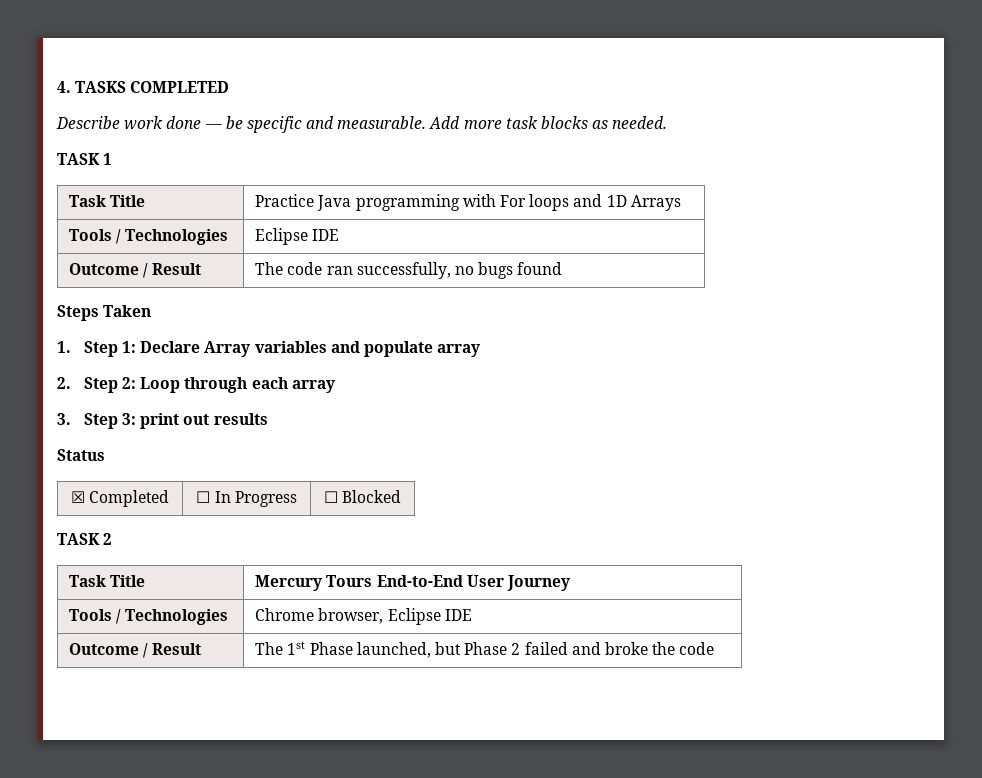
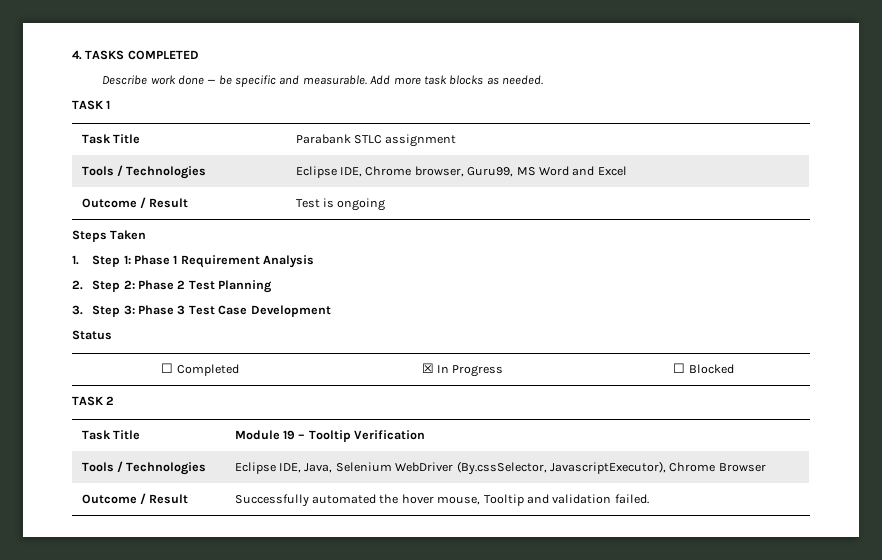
- Task Title | Practice Java programming with For loops and 1D Arrays
- Tools / Technologies | Eclipse IDE
- Outcome / Result | The code ran successfully, no bugs found
+ Task Title | Parabank STLC assignment
+ Tools / Technologies | Eclipse IDE, Chrome browser, Guru99, MS Word and Excel
+ Outcome / Result | Test is ongoing
- 1. Step 1: Declare Array variables and populate array
+ 1. Step 1: Phase 1 Requirement Analysis
- 2. Step 2: Loop through each array
+ 2. Step 2: Phase 2 Test Planning
- 3. Step 3: print out results
+ 3. Step 3: Phase 3 Test Case Development
- ☒ Completed | ☐ In Progress | ☐ Blocked
+ ☐ Completed | ☒ In Progress | ☐ Blocked
- Task Title | Mercury Tours End-to-End User Journey
- Tools / Technologies | Chrome browser, Eclipse IDE
- Outcome / Result | The 1st Phase launched, but Phase 2 failed and broke the code
+ Task Title | Module 19 – Tooltip Verification
+ Tools / Technologies | Eclipse IDE, Java, Selenium WebDriver (By.cssSelector, JavascriptExecutor), Chrome Browser
+ Outcome / Result | Successfully automated the hover mouse, Tooltip and validation failed.

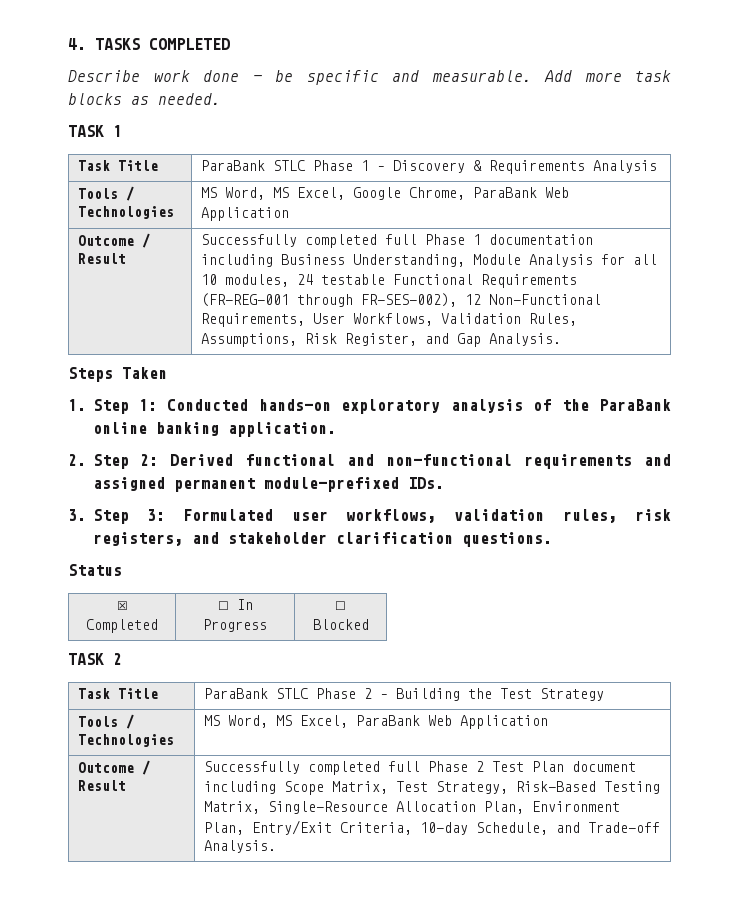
- Task Title | Parabank STLC assignment
- Tools / Technologies | Eclipse IDE, Chrome browser, Guru99, MS Word and Excel
- Outcome / Result | Test is ongoing
+ Task Title | ParaBank STLC Phase 1 – Discovery & Requirements Analysis
+ Tools / Technologies | MS Word, MS Excel, Google Chrome, ParaBank Web Application
+ Outcome / Result | Successfully completed full Phase 1 documentation including Business Understanding, Module Analysis for all 10 modules, 24 testable Functional Requirements (FR-REG-001 through FR-SES-002), 12 Non-Functional Requirements, User Workflows, Validation Rules, Assumptions, Risk Register, and Gap Analysis.
- 1. Step 1: Phase 1 Requirement Analysis
- 2. Step 2: Phase 2 Test Planning
- 3. Step 3: Phase 3 Test Case Development
+ 1. Step 1: Conducted hands-on exploratory analysis of the ParaBank online banking application.
+ 2. Step 2: Derived functional and non-functional requirements and assigned permanent module-prefixed IDs.
+ 3. Step 3: Formulated user workflows, validation rules, risk registers, and stakeholder clarification questions.
- ☐ Completed | ☒ In Progress | ☐ Blocked
+ ☒ Completed | ☐ In Progress | ☐ Blocked
- Task Title | Module 19 – Tooltip Verification
- Tools / Technologies | Eclipse IDE, Java, Selenium WebDriver (By.cssSelector, JavascriptExecutor), Chrome Browser
- Outcome / Result | Successfully automated the hover mouse, Tooltip and validation failed.
+ Task Title | ParaBank STLC Phase 2 – Building the Test Strategy
+ Tools / Technologies | MS Word, MS Excel, ParaBank Web Application
+ Outcome / Result | Successfully completed full Phase 2 Test Plan document including Scope Matrix, Test Strategy, Risk-Based Testing Matrix, Single-Resource Allocation Plan, Environment Plan, Entry/Exit Criteria, 10-day Schedule, and Trade-off Analysis.

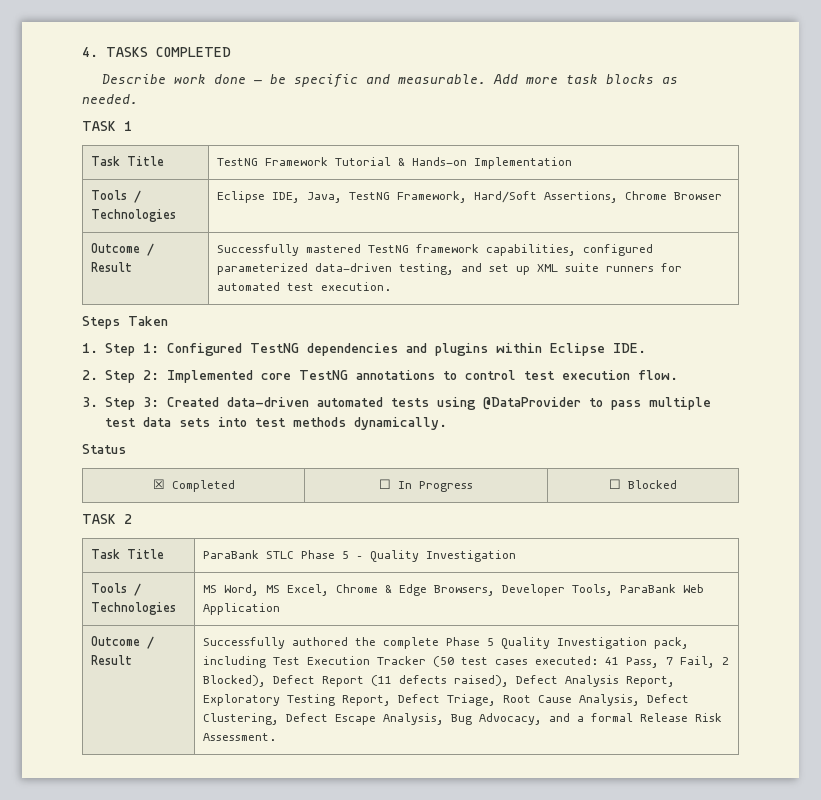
- Task Title | ParaBank STLC Phase 1 – Discovery & Requirements Analysis
- Tools / Technologies | MS Word, MS Excel, Google Chrome, ParaBank Web Application
- Outcome / Result | Successfully completed full Phase 1 documentation including Business Understanding, Module Analysis for all 10 modules, 24 testable Functional Requirements (FR-REG-001 through FR-SES-002), 12 Non-Functional Requirements, User Workflows, Validation Rules, Assumptions, Risk Register, and Gap Analysis.
+ Task Title | TestNG Framework Tutorial & Hands-on Implementation
+ Tools / Technologies | Eclipse IDE, Java, TestNG Framework, Hard/Soft Assertions, Chrome Browser
+ Outcome / Result | Successfully mastered TestNG framework capabilities, configured parameterized data-driven testing, and set up XML suite runners for automated test execution.
- 1. Step 1: Conducted hands-on exploratory analysis of the ParaBank online banking application.
- 2. Step 2: Derived functional and non-functional requirements and assigned permanent module-prefixed IDs.
- 3. Step 3: Formulated user workflows, validation rules, risk registers, and stakeholder clarification questions.
+ 1. Step 1: Configured TestNG dependencies and plugins within Eclipse IDE.
+ 2. Step 2: Implemented core TestNG annotations to control test execution flow.
+ 3. Step 3: Created data-driven automated tests using @DataProvider to pass multiple test data sets into test methods dynamically.
- Task Title | ParaBank STLC Phase 2 – Building the Test Strategy
- Tools / Technologies | MS Word, MS Excel, ParaBank Web Application
- Outcome / Result | Successfully completed full Phase 2 Test Plan document including Scope Matrix, Test Strategy, Risk-Based Testing Matrix, Single-Resource Allocation Plan, Environment Plan, Entry/Exit Criteria, 10-day Schedule, and Trade-off Analysis.
+ Task Title | ParaBank STLC Phase 5 – Quality Investigation
+ Tools / Technologies | MS Word, MS Excel, Chrome & Edge Browsers, Developer Tools, ParaBank Web Application
+ Outcome / Result | Successfully authored the complete Phase 5 Quality Investigation pack, including Test Execution Tracker (50 test cases executed: 41 Pass, 7 Fail, 2 Blocked), Defect Report (11 defects raised), Defect Analysis Report, Exploratory Testing Report, Defect Triage, Root Cause Analysis, Defect Clustering, Defect Escape Analysis, Bug Advocacy, and a formal Release Risk Assessment.

